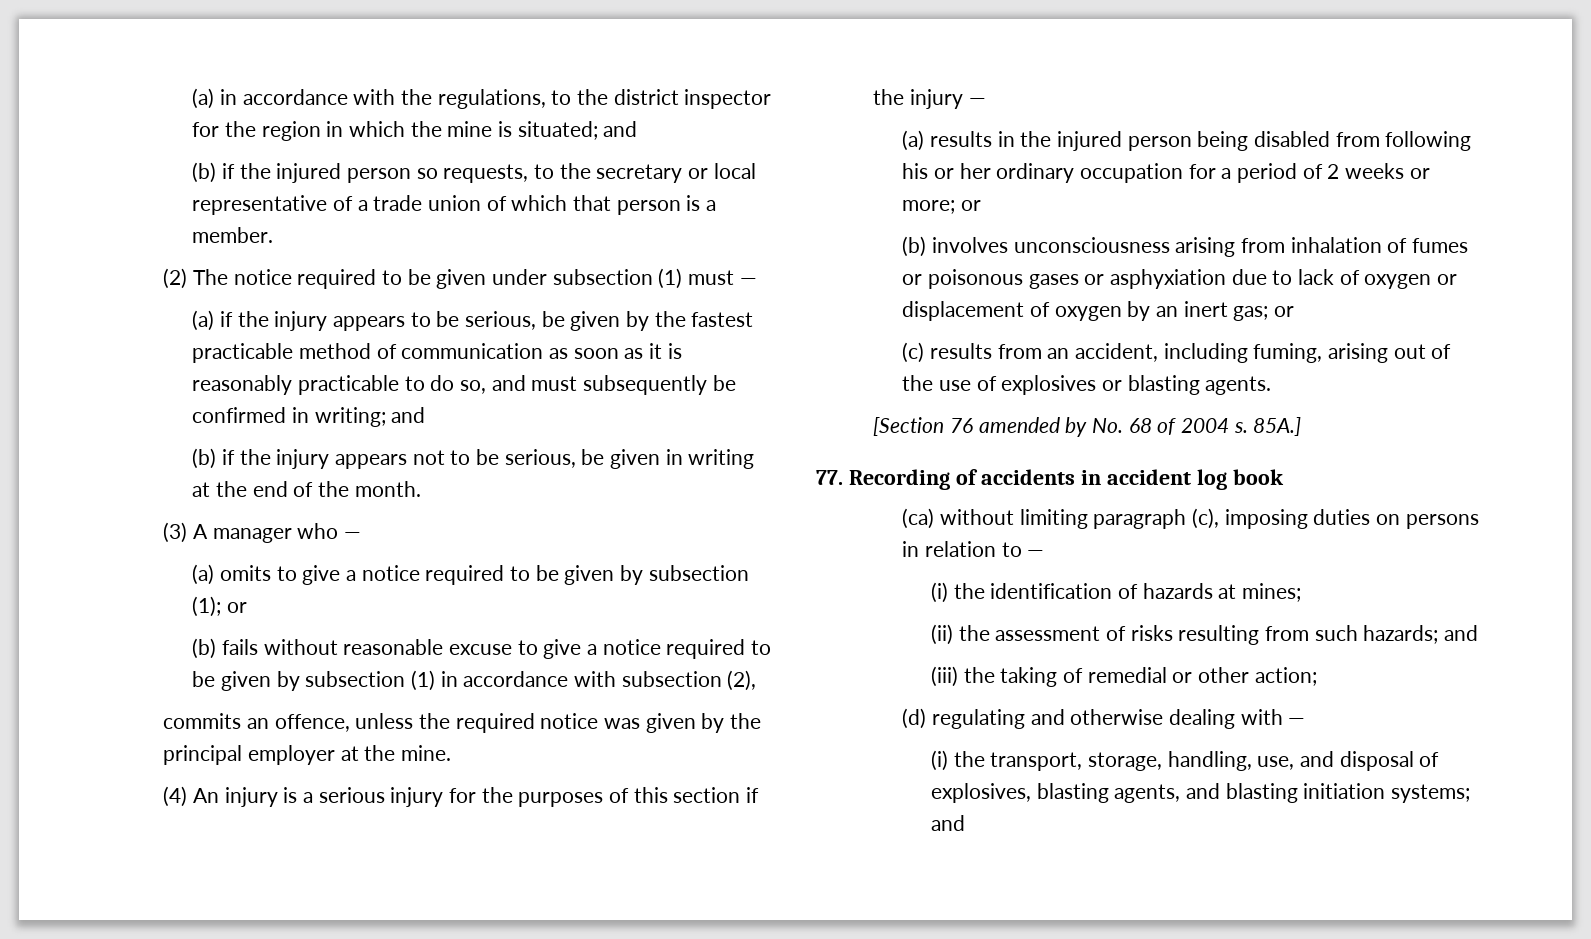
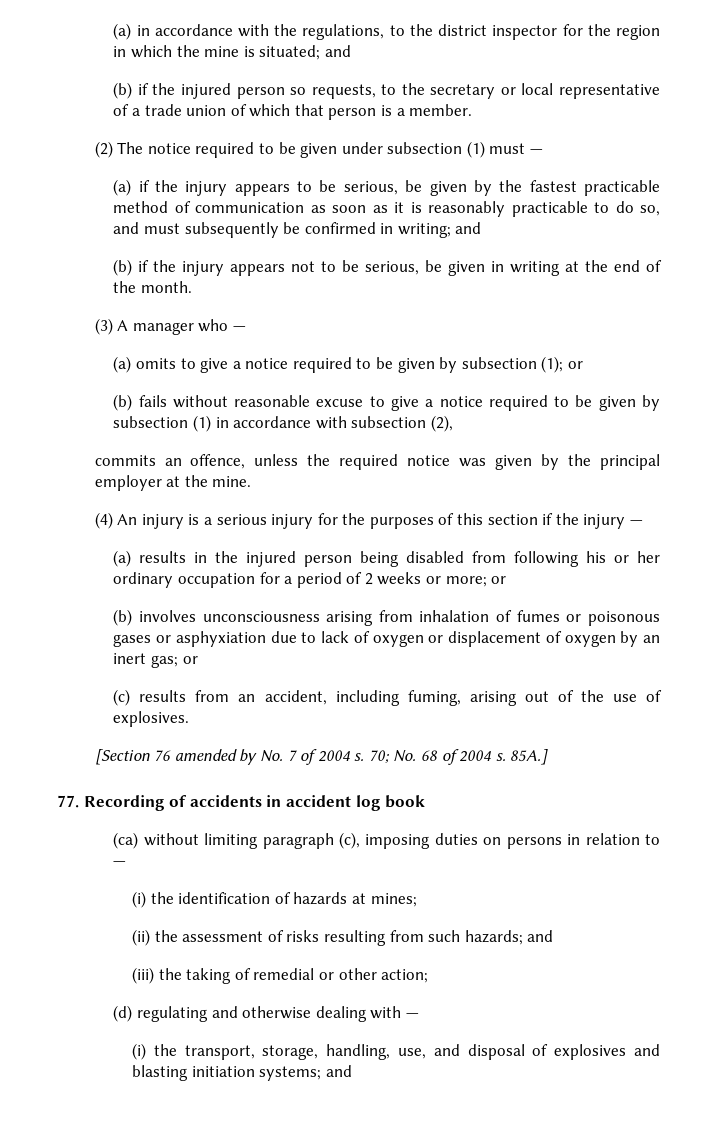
- (c) results from an accident, including fuming, arising out of the use of explosives or blasting agents.
+ (c) results from an accident, including fuming, arising out of the use of explosives.
- [Section 76 amended by No. 68 of 2004 s.
+ [Section 76 amended by No. 7 of 2004 s. 70; No. 68 of 2004 s.
- (i) the transport, storage, handling, use, and disposal of explosives, blasting agents, and blasting initiation systems; and
+ (i) the transport, storage, handling, use, and disposal of explosives and blasting initiation systems; and

